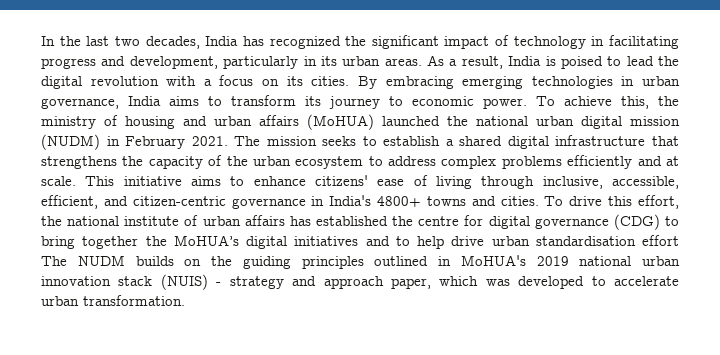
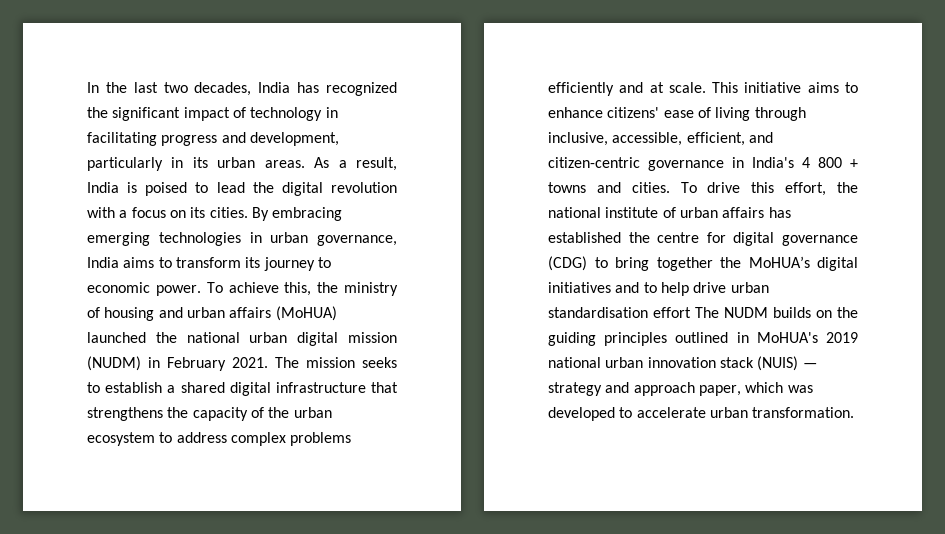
- This initiative aims to enhance citizens' ease of living through inclusive, accessible, efficient, and citizen-centric governance in India's 4800+ towns and cities.
+ This initiative aims to enhance citizens' ease of living through inclusive, accessible, efficient, and citizen-centric governance in India's 4 800 + towns and cities.
- To drive this effort, the national institute of urban affairs has established the centre for digital governance (CDG) to bring together the MoHUA’s digital initiatives and to help drive urban standardisation effort The NUDM builds on the guiding principles outlined in MoHUA's 2019 national urban innovation stack (NUIS) - strategy and approach paper, which was developed to accelerate urban transformation.
+ To drive this effort, the national institute of urban affairs has established the centre for digital governance (CDG) to bring together the MoHUA’s digital initiatives and to help drive urban standardisation effort The NUDM builds on the guiding principles outlined in MoHUA's 2019 national urban innovation stack (NUIS) — strategy and approach paper, which was developed to accelerate urban transformation.

